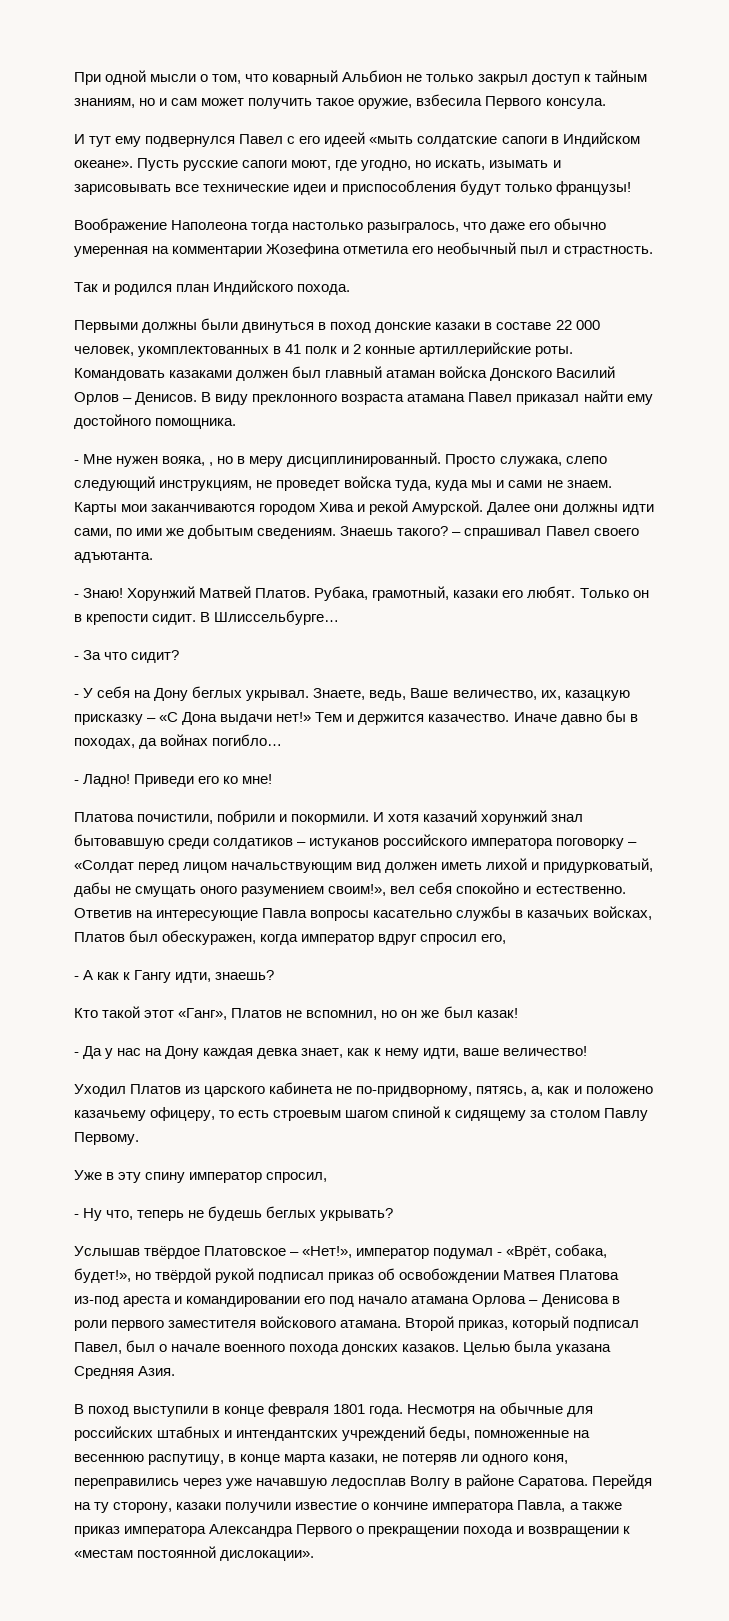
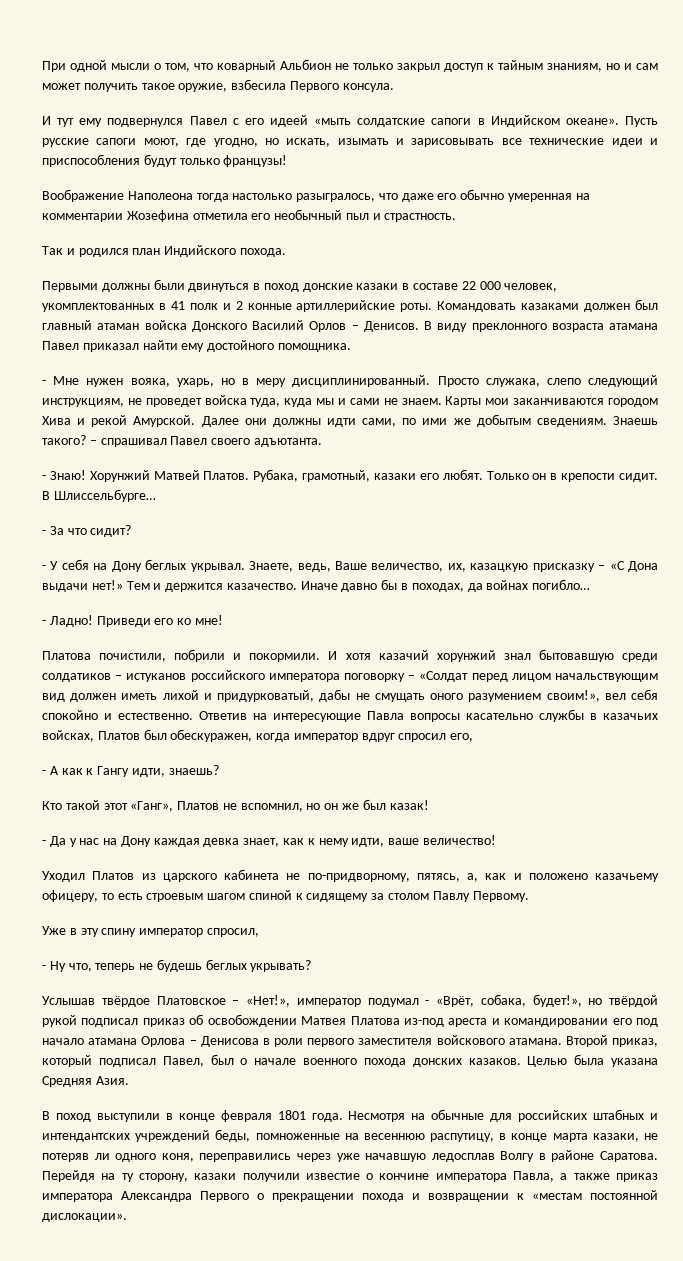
- - Мне нужен вояка, , но в меру дисциплинированный.
+ - Мне нужен вояка, ухарь, но в меру дисциплинированный.

